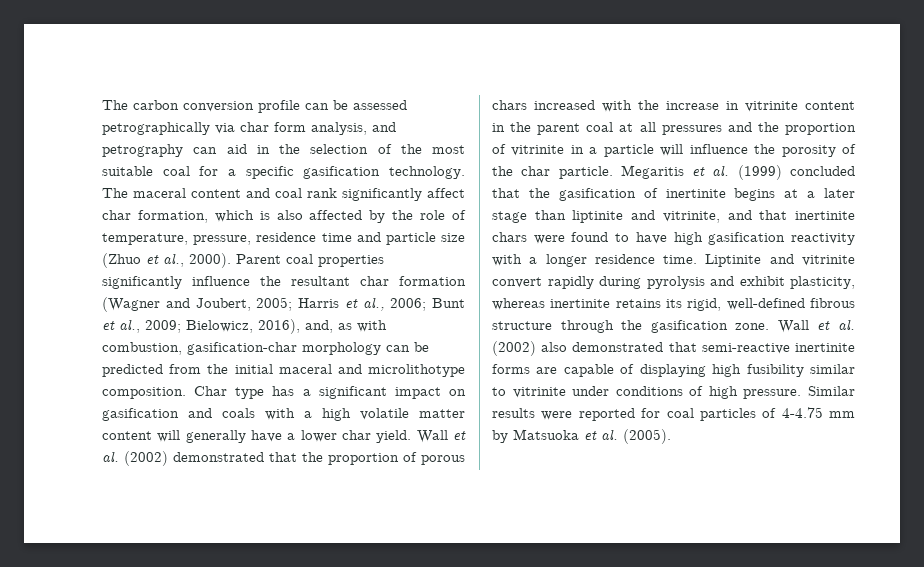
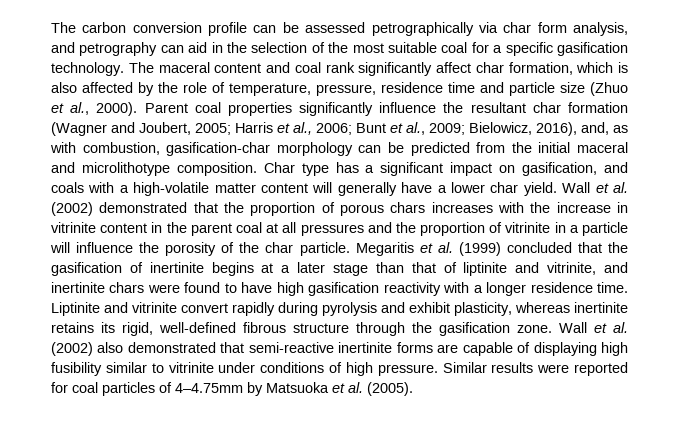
- Char type has a significant impact on gasification and coals with a high volatile matter content will generally have a lower char yield.
+ Char type has a significant impact on gasification, and coals with a high-volatile matter content will generally have a lower char yield.
- Wall et al. (2002) demonstrated that the proportion of porous chars increased with the increase in vitrinite content in the parent coal at all pressures and the proportion of vitrinite in a particle will influence the porosity of the char particle.
+ Wall et al. (2002) demonstrated that the proportion of porous chars increases with the increase in vitrinite content in the parent coal at all pressures and the proportion of vitrinite in a particle will influence the porosity of the char particle.
- Megaritis et al. (1999) concluded that the gasification of inertinite begins at a later stage than liptinite and vitrinite, and that inertinite chars were found to have high gasification reactivity with a longer residence time.
+ Megaritis et al. (1999) concluded that the gasification of inertinite begins at a later stage than that of liptinite and vitrinite, and inertinite chars were found to have high gasification reactivity with a longer residence time.
- Similar results were reported for coal particles of 4-4.75 mm by Matsuoka et al. (2005).
+ Similar results were reported for coal particles of 4–4.75mm by Matsuoka et al. (2005).

